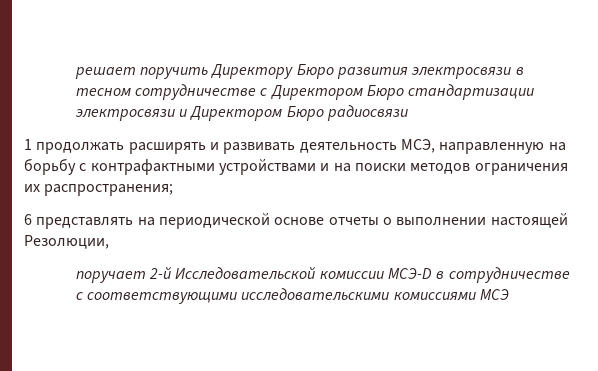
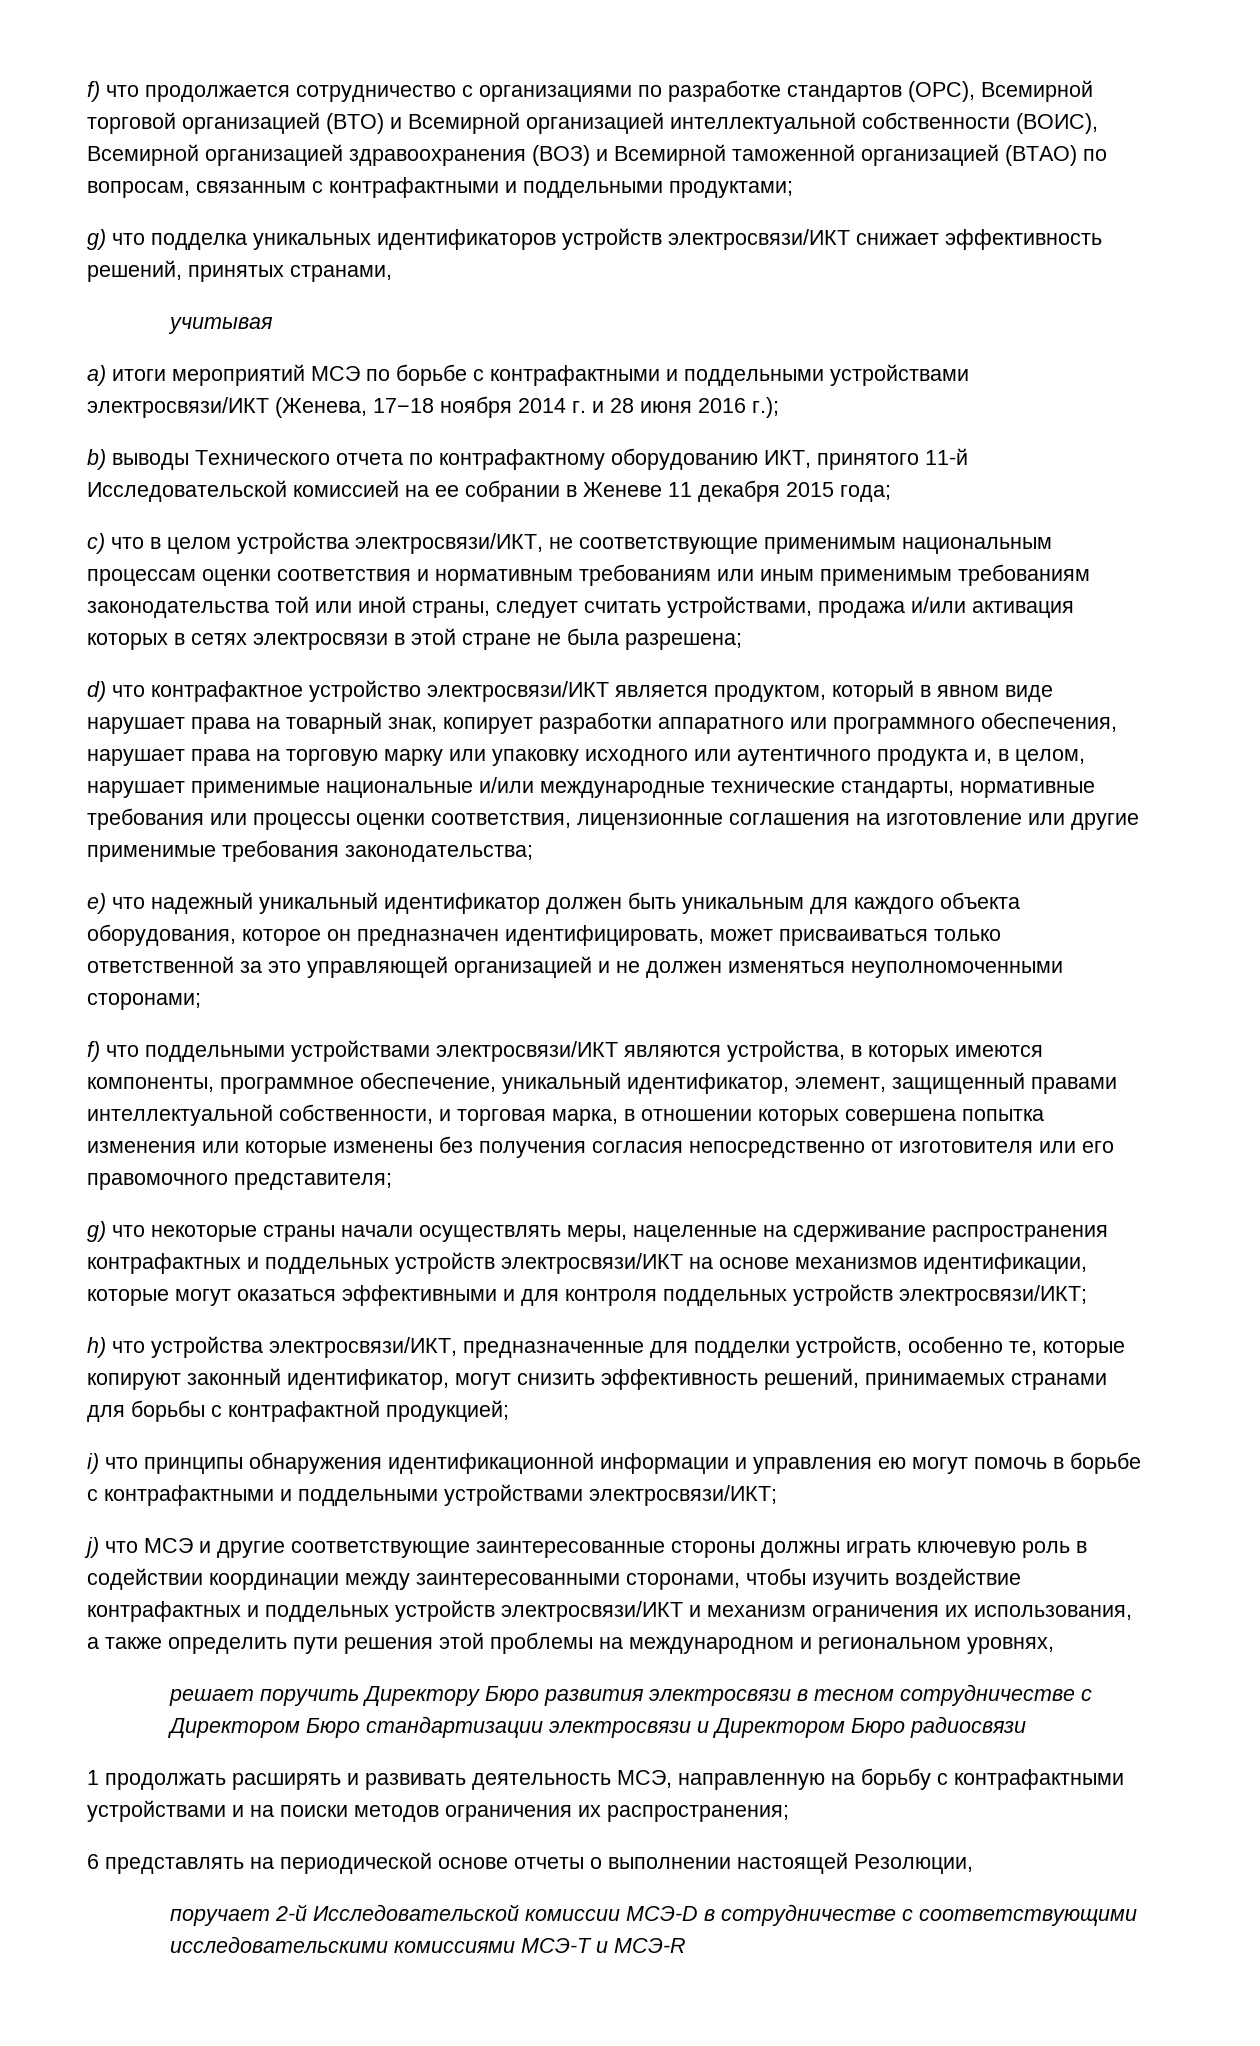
+ f) что продолжается сотрудничество с организациями по разработке стандартов (ОРС), Всемирной торговой организацией (ВТО) и Всемирной организацией интеллектуальной собственности (ВОИС), Всемирной организацией здравоохранения (ВОЗ) и Всемирной таможенной организацией (ВТАО) по вопросам, связанным с контрафактными и поддельными продуктами;
+ g) что подделка уникальных идентификаторов устройств электросвязи/ИКТ снижает эффективность решений, принятых странами,
+ учитывая
+ a) итоги мероприятий МСЭ по борьбе с контрафактными и поддельными устройствами электросвязи/ИКТ (Женева, 17−18 ноября 2014 г. и 28 июня 2016 г.);
+ b) выводы Технического отчета по контрафактному оборудованию ИКТ, принятого 11-й Исследовательской комиссией на ее собрании в Женеве 11 декабря 2015 года;
+ c) что в целом устройства электросвязи/ИКТ, не соответствующие применимым национальным процессам оценки соответствия и нормативным требованиям или иным применимым требованиям законодательства той или иной страны, следует считать устройствами, продажа и/или активация которых в сетях электросвязи в этой стране не была разрешена;
+ d) что контрафактное устройство электросвязи/ИКТ является продуктом, который в явном виде нарушает права на товарный знак, копирует разработки аппаратного или программного обеспечения, нарушает права на торговую марку или упаковку исходного или аутентичного продукта и, в целом, нарушает применимые национальные и/или международные технические стандарты, нормативные требования или процессы оценки соответствия, лицензионные соглашения на изготовление или другие применимые требования законодательства;
+ e) что надежный уникальный идентификатор должен быть уникальным для каждого объекта оборудования, которое он предназначен идентифицировать, может присваиваться только ответственной за это управляющей организацией и не должен изменяться неуполномоченными сторонами;
+ f) что поддельными устройствами электросвязи/ИКТ являются устройства, в которых имеются компоненты, программное обеспечение, уникальный идентификатор, элемент, защищенный правами интеллектуальной собственности, и торговая марка, в отношении которых совершена попытка изменения или которые изменены без получения согласия непосредственно от изготовителя или его правомочного представителя;
+ g) что некоторые страны начали осуществлять меры, нацеленные на сдерживание распространения контрафактных и поддельных устройств электросвязи/ИКТ на основе механизмов идентификации, которые могут оказаться эффективными и для контроля поддельных устройств электросвязи/ИКТ;
+ h) что устройства электросвязи/ИКТ, предназначенные для подделки устройств, особенно те, которые копируют законный идентификатор, могут снизить эффективность решений, принимаемых странами для борьбы с контрафактной продукцией;
+ i) что принципы обнаружения идентификационной информации и управления ею могут помочь в борьбе с контрафактными и поддельными устройствами электросвязи/ИКТ;
+ j) что МСЭ и другие соответствующие заинтересованные стороны должны играть ключевую роль в содействии координации между заинтересованными сторонами, чтобы изучить воздействие контрафактных и поддельных устройств электросвязи/ИКТ и механизм ограничения их использования, а также определить пути решения этой проблемы на международном и региональном уровнях,
- поручает 2-й Исследовательской комиссии МСЭ-D в сотрудничестве с соответствующими исследовательскими комиссиями МСЭ
+ поручает 2-й Исследовательской комиссии МСЭ-D в сотрудничестве с соответствующими исследовательскими комиссиями МСЭ-T и МСЭ-R

